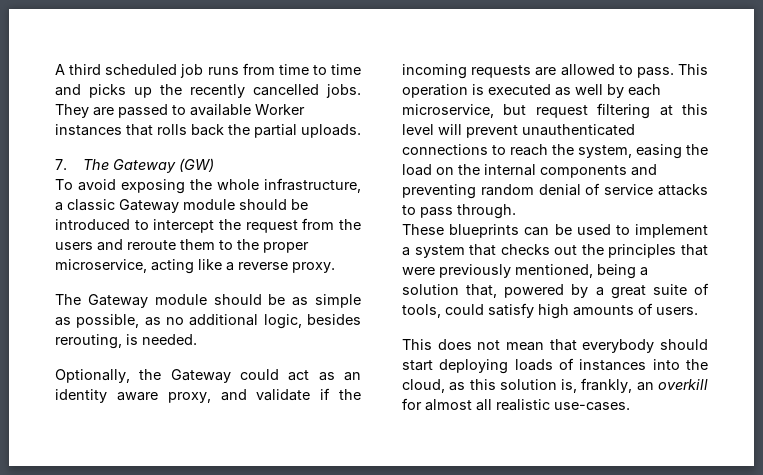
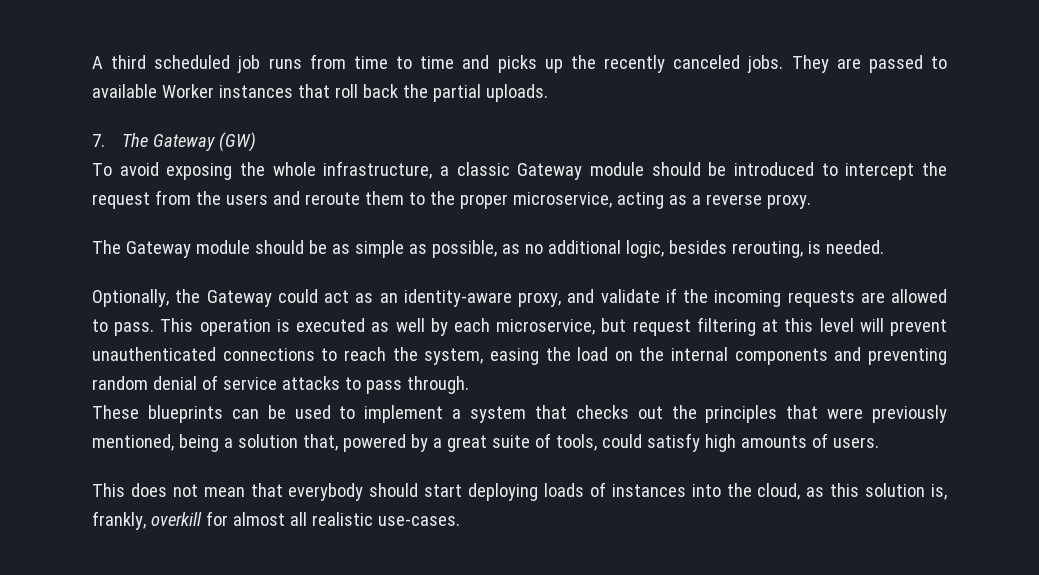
- A third scheduled job runs from time to time and picks up the recently cancelled jobs.
+ A third scheduled job runs from time to time and picks up the recently canceled jobs.
- They are passed to available Worker instances that rolls back the partial uploads.
+ They are passed to available Worker instances that roll back the partial uploads.
- To avoid exposing the whole infrastructure, a classic Gateway module should be introduced to intercept the request from the users and reroute them to the proper microservice, acting like a reverse proxy.
+ To avoid exposing the whole infrastructure, a classic Gateway module should be introduced to intercept the request from the users and reroute them to the proper microservice, acting as a reverse proxy.
- Optionally, the Gateway could act as an identity aware proxy, and validate if the incoming requests are allowed to pass.
+ Optionally, the Gateway could act as an identity-aware proxy, and validate if the incoming requests are allowed to pass.
- This does not mean that everybody should start deploying loads of instances into the cloud, as this solution is, frankly, an overkill for almost all realistic use-cases.
+ This does not mean that everybody should start deploying loads of instances into the cloud, as this solution is, frankly, overkill for almost all realistic use-cases.

